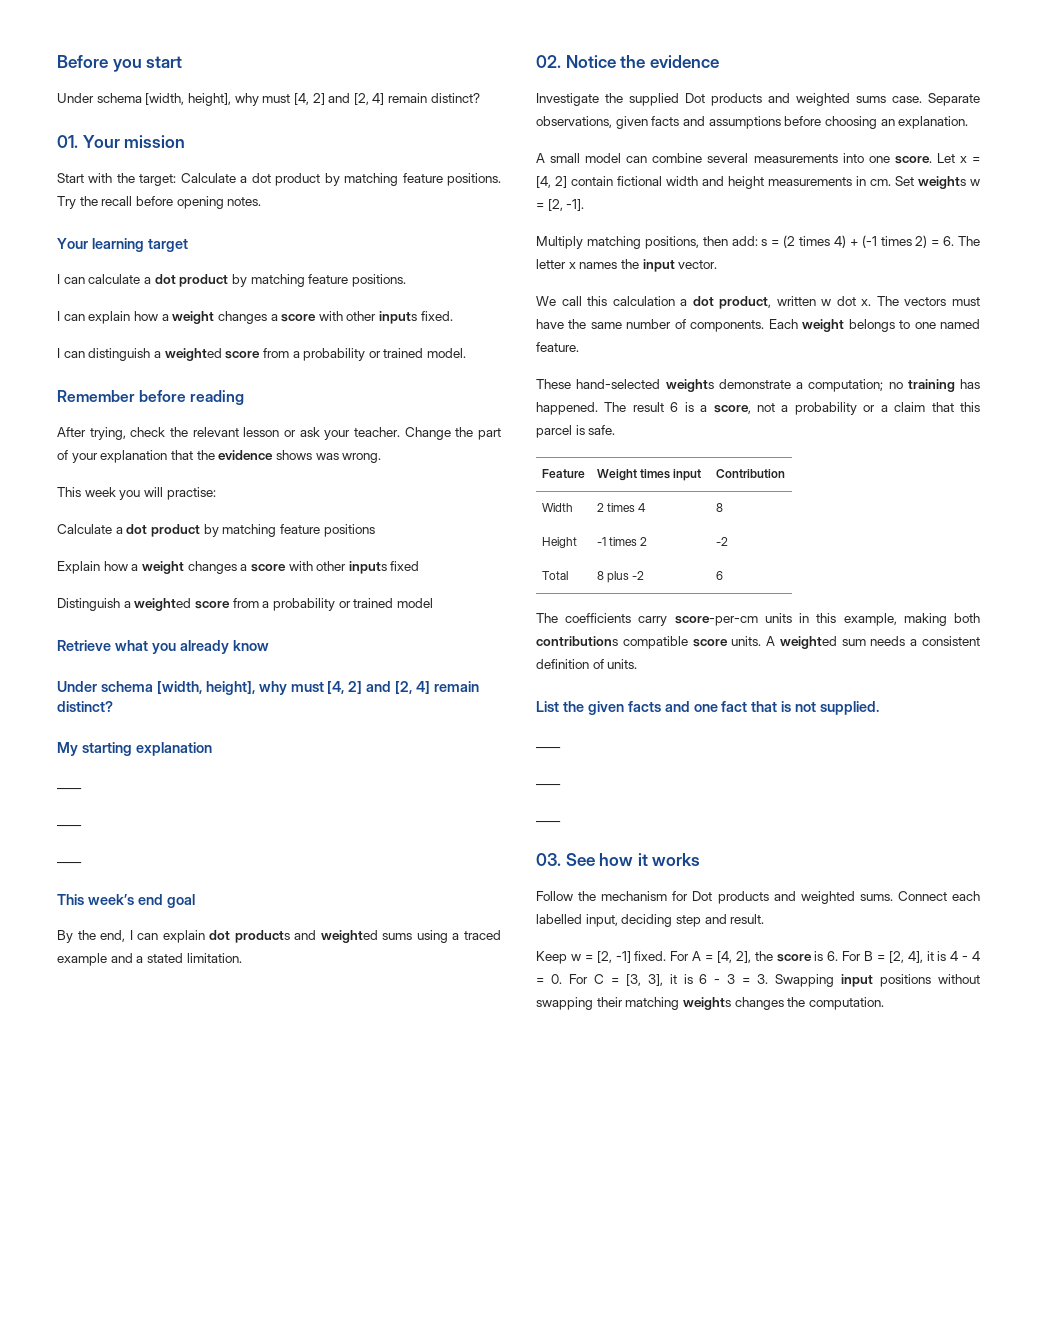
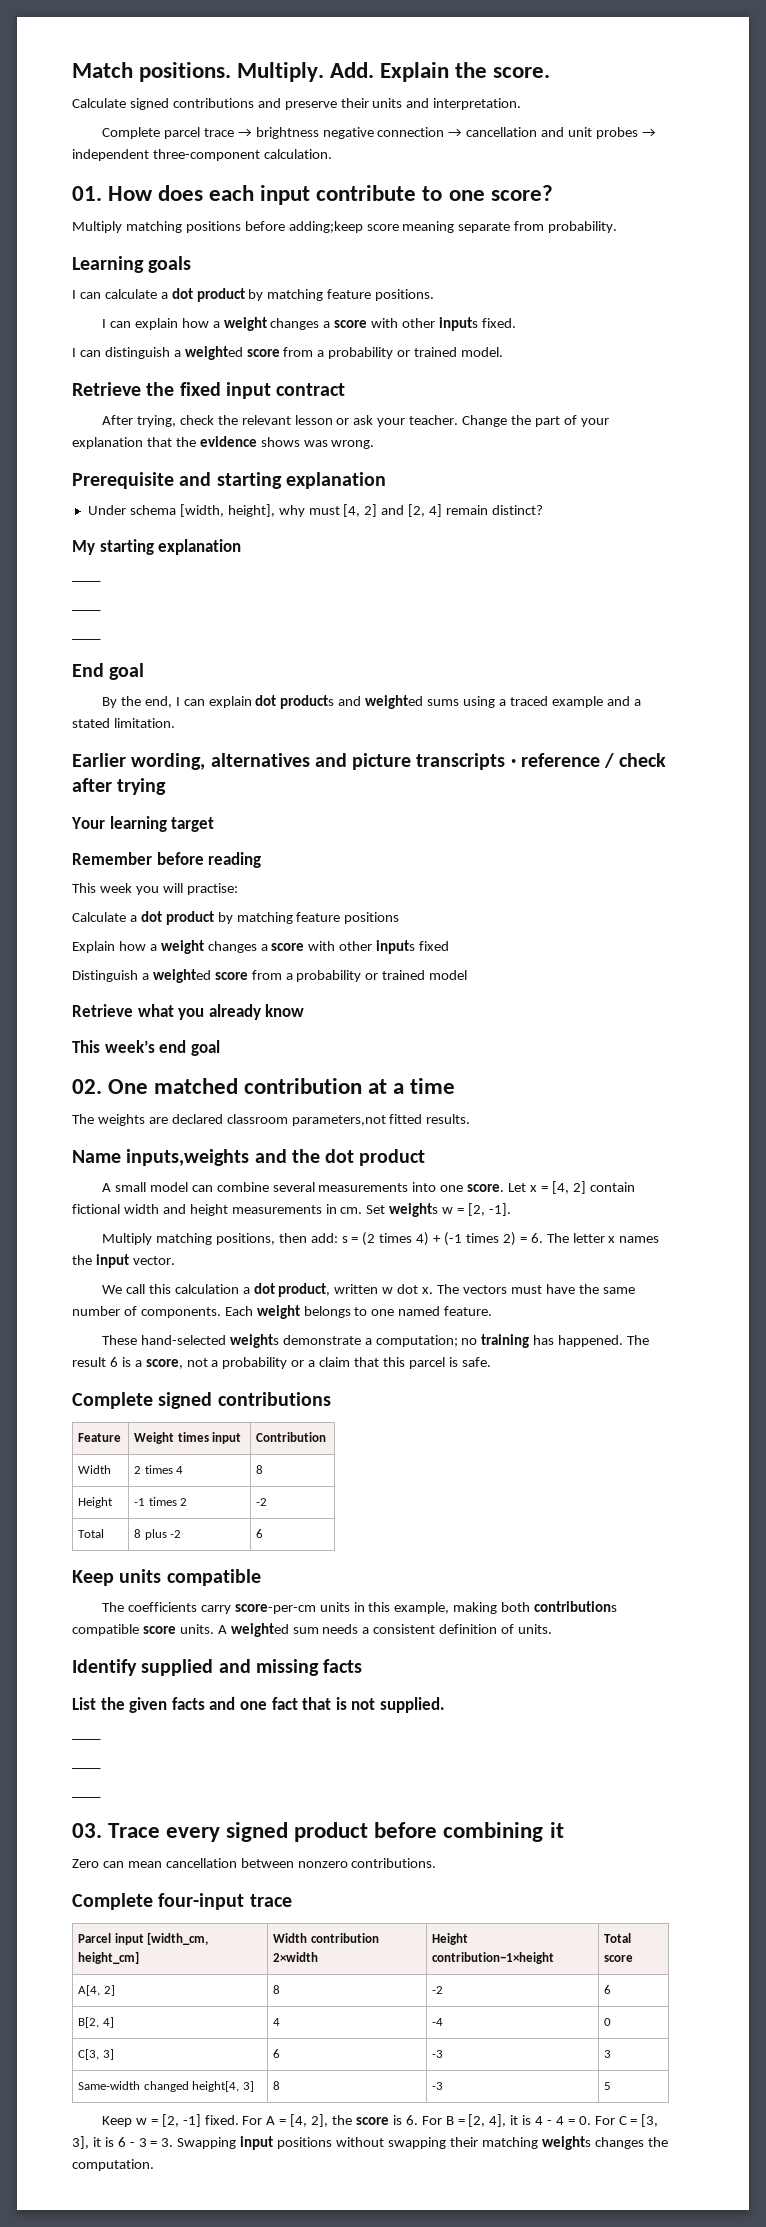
- Before you start
- Under schema [width, height], why must [4, 2] and [2, 4] remain distinct?
- 01. Your mission
- Start with the target: Calculate a dot product by matching feature positions. Try the recall before opening notes.
- Your learning target
+ Match positions. Multiply. Add. Explain the score.
+ Calculate signed contributions and preserve their units and interpretation.
+ Complete parcel trace → brightness negative connection → cancellation and unit probes → independent three-component calculation.
+ 01. How does each input contribute to one score?
+ Multiply matching positions before adding;keep score meaning separate from probability.
+ Learning goals
- Remember before reading
+ Retrieve the fixed input contract
+ Prerequisite and starting explanation
+ Under schema [width, height], why must [4, 2] and [2, 4] remain distinct?
+ My starting explanation
+ ____
+ ____
+ ____
+ End goal
+ By the end, I can explain dot products and weighted sums using a traced example and a stated limitation.
+ Earlier wording, alternatives and picture transcripts · reference / check after trying
+ Your learning target
+ Remember before reading
  Retrieve what you already know
- Under schema [width, height], why must [4, 2] and [2, 4] remain distinct?
- My starting explanation
- ____
- ____
- ____
  This week’s end goal
- By the end, I can explain dot products and weighted sums using a traced example and a stated limitation.
- 02. Notice the evidence
- Investigate the supplied Dot products and weighted sums case. Separate observations, given facts and assumptions before choosing an explanation.
+ 02. One matched contribution at a time
+ The weights are declared classroom parameters,not fitted results.
+ Name inputs,weights and the dot product
+ Complete signed contributions
+ Keep units compatible
+ Identify supplied and missing facts
- 03. See how it works
- Follow the mechanism for Dot products and weighted sums. Connect each labelled input, deciding step and result.
+ 03. Trace every signed product before combining it
+ Zero can mean cancellation between nonzero contributions.
+ Complete four-input trace
+ Parcel input [width_cm, height_cm] | Width contribution 2×width | Height contribution−1×height | Total score
+ A[4, 2] | 8 | -2 | 6
+ B[2, 4] | 4 | -4 | 0
+ C[3, 3] | 6 | -3 | 3
+ Same-width changed height[4, 3] | 8 | -3 | 5

